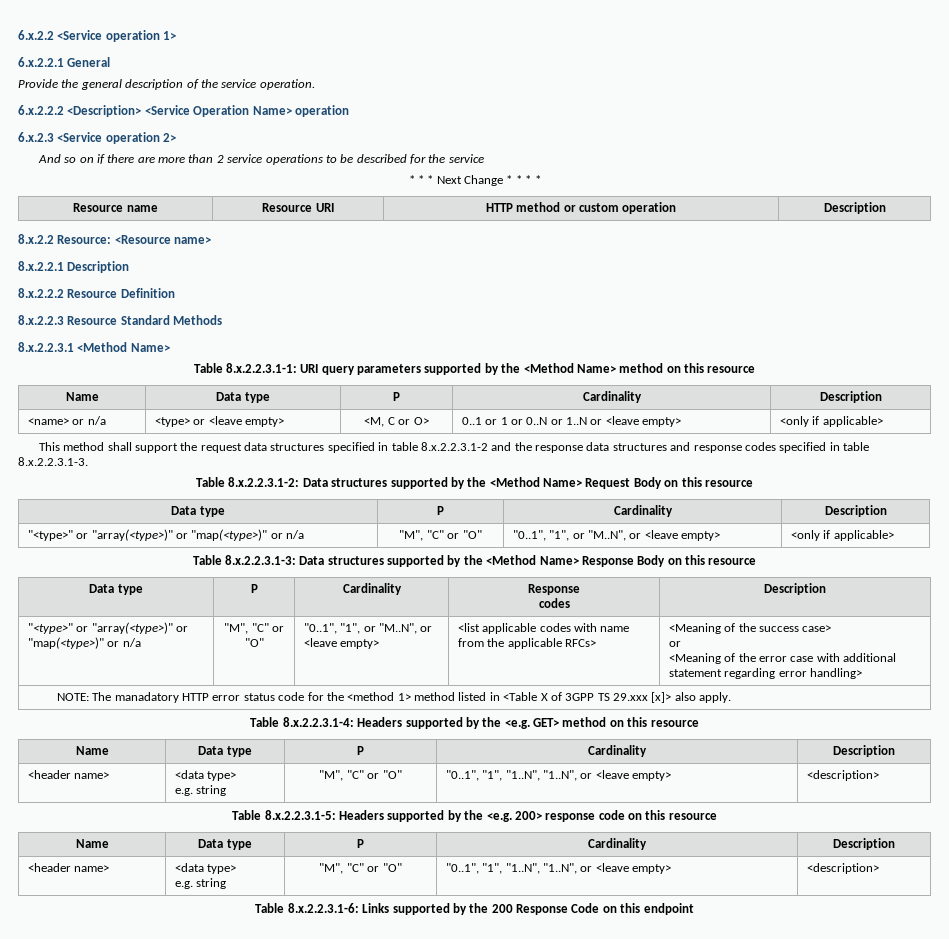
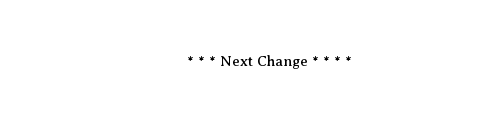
- 6.x.2.2 <Service operation 1>
- 6.x.2.2.1 General
- Provide the general description of the service operation.
- 6.x.2.2.2 <Description> <Service Operation Name> operation
- 6.x.2.3 <Service operation 2>
- And so on if there are more than 2 service operations to be described for the service
- Resource name | Resource URI | HTTP method or custom operation | Description
- 8.x.2.2 Resource: <Resource name>
- 8.x.2.2.1 Description
- 8.x.2.2.2 Resource Definition
- 8.x.2.2.3 Resource Standard Methods
- 8.x.2.2.3.1 <Method Name>
- Table 8.x.2.2.3.1-1: URI query parameters supported by the <Method Name> method on this resource
- Name | Data type | P | Cardinality | Description
- <name> or n/a | <type> or <leave empty> | <M, C or O> | 0..1 or 1 or 0..N or 1..N or <leave empty> | <only if applicable>
- This method shall support the request data structures specified in table 8.x.2.2.3.1-2 and the response data structures and response codes specified in table 8.x.2.2.3.1-3.
- Table 8.x.2.2.3.1-2: Data structures supported by the <Method Name> Request Body on this resource
- Data type | P | Cardinality | Description
- "<type>" or "array(<type>)" or "map(<type>)" or n/a | "M", "C" or "O" | "0..1", "1", or "M..N", or <leave empty> | <only if applicable>
- Table 8.x.2.2.3.1-3: Data structures supported by the <Method Name> Response Body on this resource
- Data type | P | Cardinality | Response
- codes | Description
- "<type>" or "array(<type>)" or "map(<type>)" or n/a | "M", "C" or "O" | "0..1", "1", or "M..N", or <leave empty> | <list applicable codes with name from the applicable RFCs> | <Meaning of the success case>
- or
- <Meaning of the error case with additional statement regarding error handling>
- NOTE: The manadatory HTTP error status code for the <method 1> method listed in <Table X of 3GPP TS 29.xxx [x]> also apply.
- Table 8.x.2.2.3.1-4: Headers supported by the <e.g. GET> method on this resource
- Name | Data type | P | Cardinality | Description
- <header name> | <data type>
- e.g. string | "M", "C" or "O" | "0..1", "1", "1..N", "1..N", or <leave empty> | <description>
- Table 8.x.2.2.3.1-5: Headers supported by the <e.g. 200> response code on this resource
- Name | Data type | P | Cardinality | Description
- <header name> | <data type>
- e.g. string | "M", "C" or "O" | "0..1", "1", "1..N", "1..N", or <leave empty> | <description>
- Table 8.x.2.2.3.1-6: Links supported by the 200 Response Code on this endpoint

